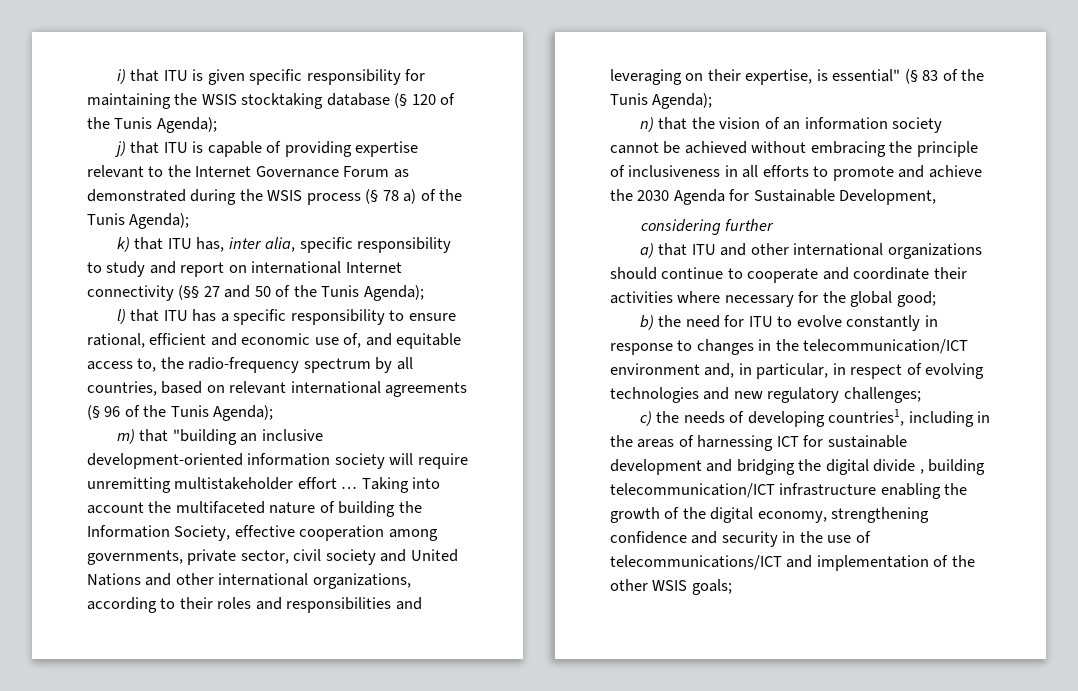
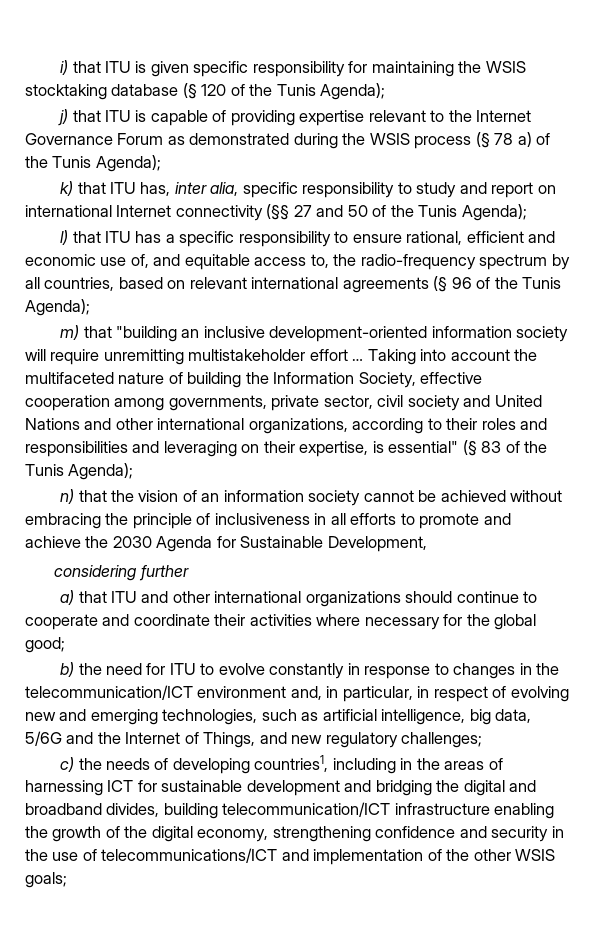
- b) the need for ITU to evolve constantly in response to changes in the telecommunication/ICT environment and, in particular, in respect of evolving technologies and new regulatory challenges;
+ b) the need for ITU to evolve constantly in response to changes in the telecommunication/ICT environment and, in particular, in respect of evolving new and emerging technologies, such as artificial intelligence, big data, 5/6G and the Internet of Things, and new regulatory challenges;
- c) the needs of developing countries1, including in the areas of harnessing ICT for sustainable development and bridging the digital divide , building telecommunication/ICT infrastructure enabling the growth of the digital economy, strengthening confidence and security in the use of telecommunications/ICT and implementation of the other WSIS goals;
+ c) the needs of developing countries1, including in the areas of harnessing ICT for sustainable development and bridging the digital and broadband divides, building telecommunication/ICT infrastructure enabling the growth of the digital economy, strengthening confidence and security in the use of telecommunications/ICT and implementation of the other WSIS goals;

